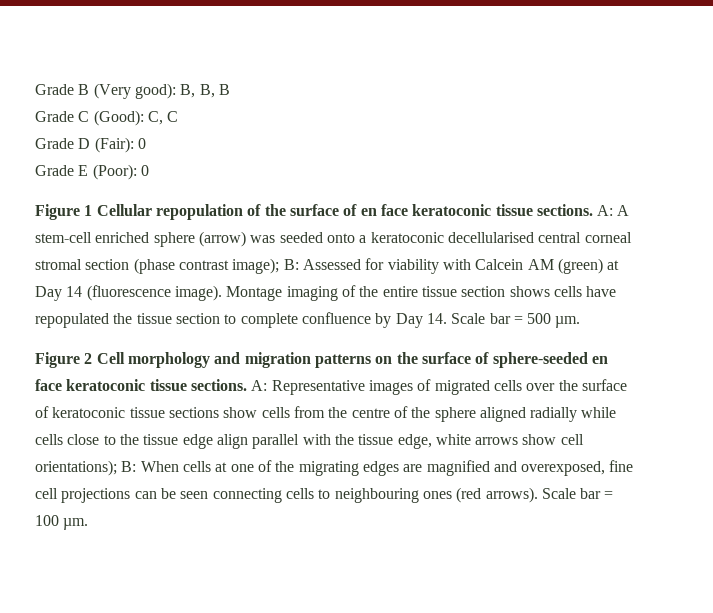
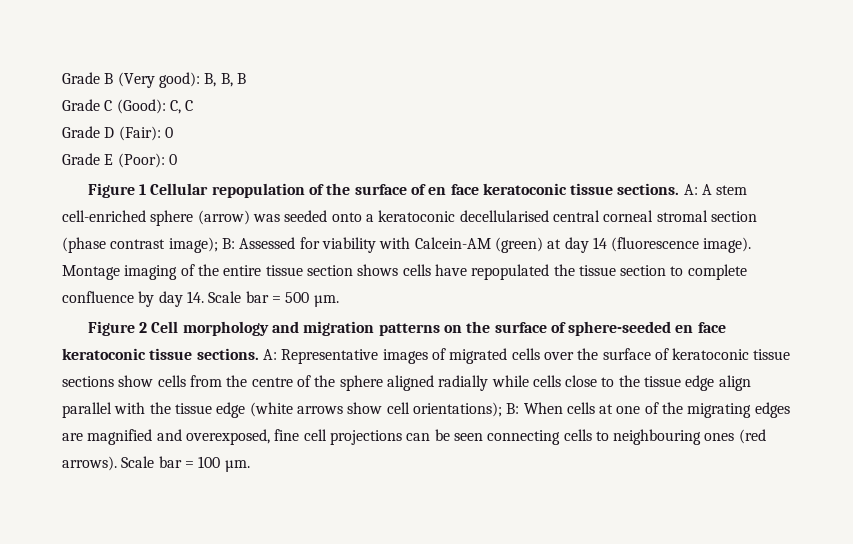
- A: A stem-cell enriched sphere (arrow) was seeded onto a keratoconic decellularised central corneal stromal section (phase contrast image); B: Assessed for viability with Calcein AM (green) at Day 14 (fluorescence image).
+ A: A stem cell-enriched sphere (arrow) was seeded onto a keratoconic decellularised central corneal stromal section (phase contrast image); B: Assessed for viability with Calcein-AM (green) at day 14 (fluorescence image).
- Montage imaging of the entire tissue section shows cells have repopulated the tissue section to complete confluence by Day 14. Scale bar = 500 µm.
+ Montage imaging of the entire tissue section shows cells have repopulated the tissue section to complete confluence by day 14. Scale bar = 500 µm.
- Representative images of migrated cells over the surface of keratoconic tissue sections show cells from the centre of the sphere aligned radially while cells close to the tissue edge align parallel with the tissue edge, white arrows show cell orientations);
+ Representative images of migrated cells over the surface of keratoconic tissue sections show cells from the centre of the sphere aligned radially while cells close to the tissue edge align parallel with the tissue edge (white arrows show cell orientations);

